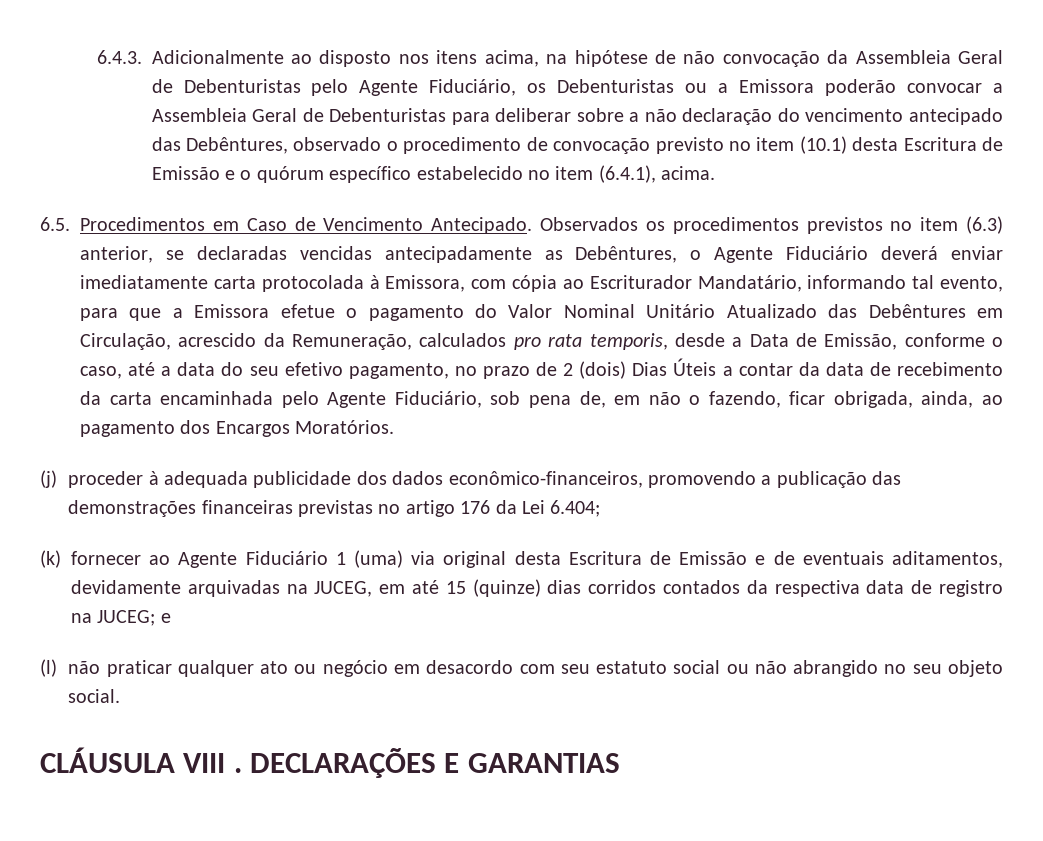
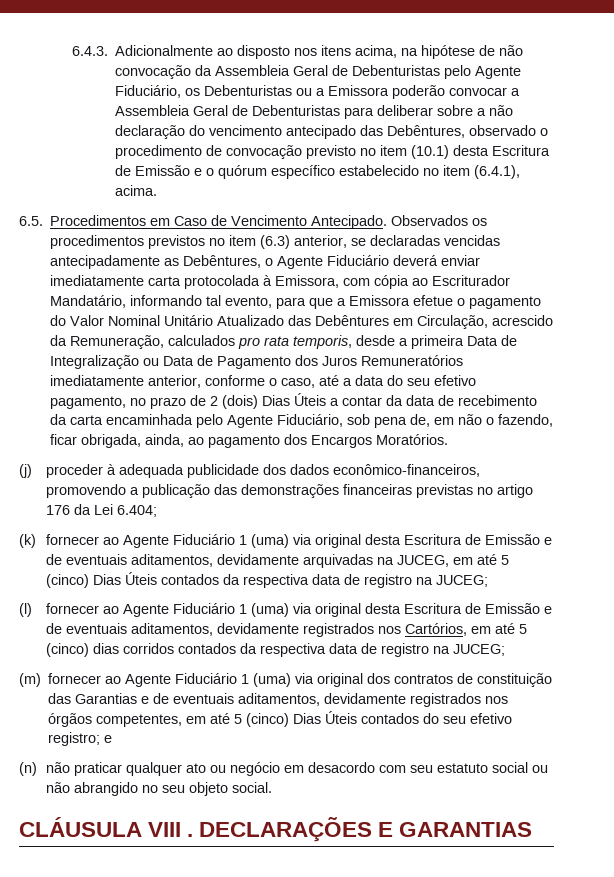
- Observados os procedimentos previstos no item (6.3) anterior, se declaradas vencidas antecipadamente as Debêntures, o Agente Fiduciário deverá enviar imediatamente carta protocolada à Emissora, com cópia ao Escriturador Mandatário, informando tal evento, para que a Emissora efetue o pagamento do Valor Nominal Unitário Atualizado das Debêntures em Circulação, acrescido da Remuneração, calculados pro rata temporis, desde a Data de Emissão, conforme o caso, até a data do seu efetivo pagamento, no prazo de 2 (dois) Dias Úteis a contar da data de recebimento da carta encaminhada pelo Agente Fiduciário, sob pena de, em não o fazendo, ficar obrigada, ainda, ao pagamento dos Encargos Moratórios.
+ Observados os procedimentos previstos no item (6.3) anterior, se declaradas vencidas antecipadamente as Debêntures, o Agente Fiduciário deverá enviar imediatamente carta protocolada à Emissora, com cópia ao Escriturador Mandatário, informando tal evento, para que a Emissora efetue o pagamento do Valor Nominal Unitário Atualizado das Debêntures em Circulação, acrescido da Remuneração, calculados pro rata temporis, desde a primeira Data de Integralização ou Data de Pagamento dos Juros Remuneratórios imediatamente anterior, conforme o caso, até a data do seu efetivo pagamento, no prazo de 2 (dois) Dias Úteis a contar da data de recebimento da carta encaminhada pelo Agente Fiduciário, sob pena de, em não o fazendo, ficar obrigada, ainda, ao pagamento dos Encargos Moratórios.
- (k) fornecer ao Agente Fiduciário 1 (uma) via original desta Escritura de Emissão e de eventuais aditamentos, devidamente arquivadas na JUCEG, em até 15 (quinze) dias corridos contados da respectiva data de registro na JUCEG; e
+ (k) fornecer ao Agente Fiduciário 1 (uma) via original desta Escritura de Emissão e de eventuais aditamentos, devidamente arquivadas na JUCEG, em até 5 (cinco) Dias Úteis contados da respectiva data de registro na JUCEG;
+ (l) fornecer ao Agente Fiduciário 1 (uma) via original desta Escritura de Emissão e de eventuais aditamentos, devidamente registrados nos Cartórios, em até 5 (cinco) dias corridos contados da respectiva data de registro na JUCEG;
+ (m) fornecer ao Agente Fiduciário 1 (uma) via original dos contratos de constituição das Garantias e de eventuais aditamentos, devidamente registrados nos órgãos competentes, em até 5 (cinco) Dias Úteis contados do seu efetivo registro; e
- (l) não praticar qualquer ato ou negócio em desacordo com seu estatuto social ou não abrangido no seu objeto social.
+ (n) não praticar qualquer ato ou negócio em desacordo com seu estatuto social ou não abrangido no seu objeto social.

